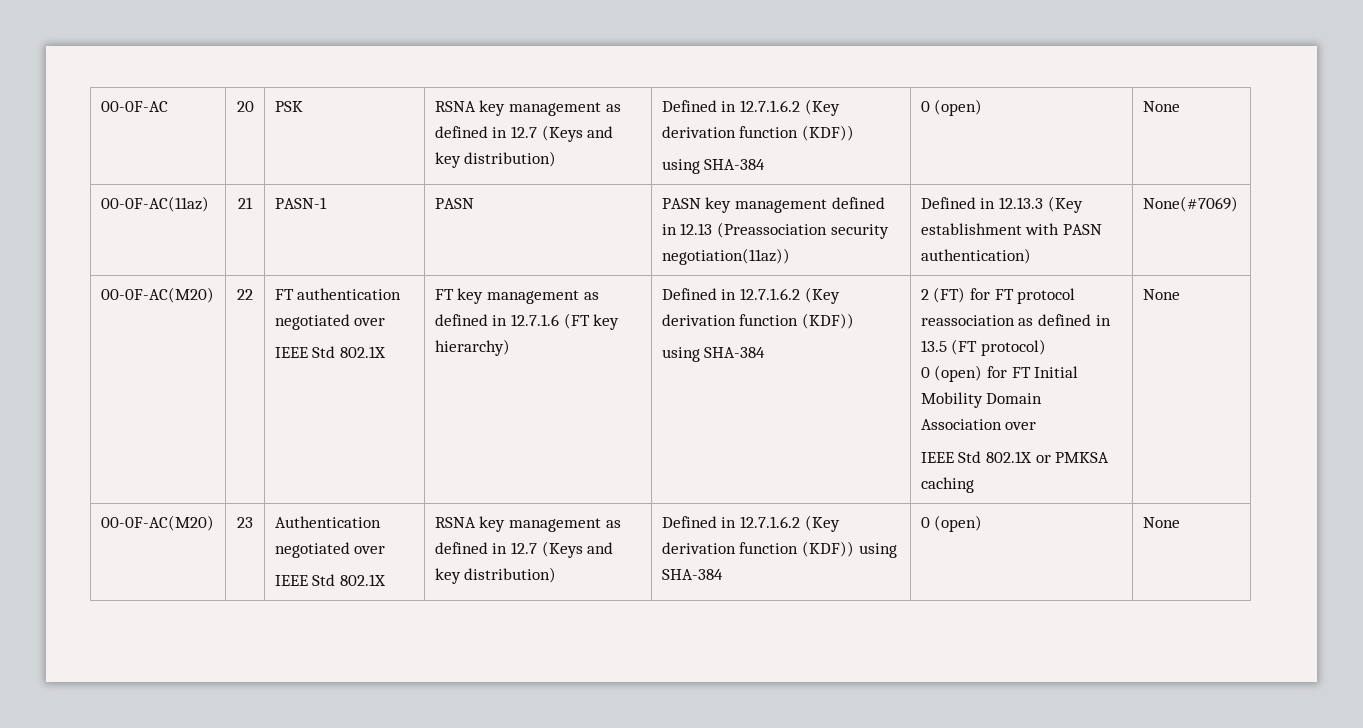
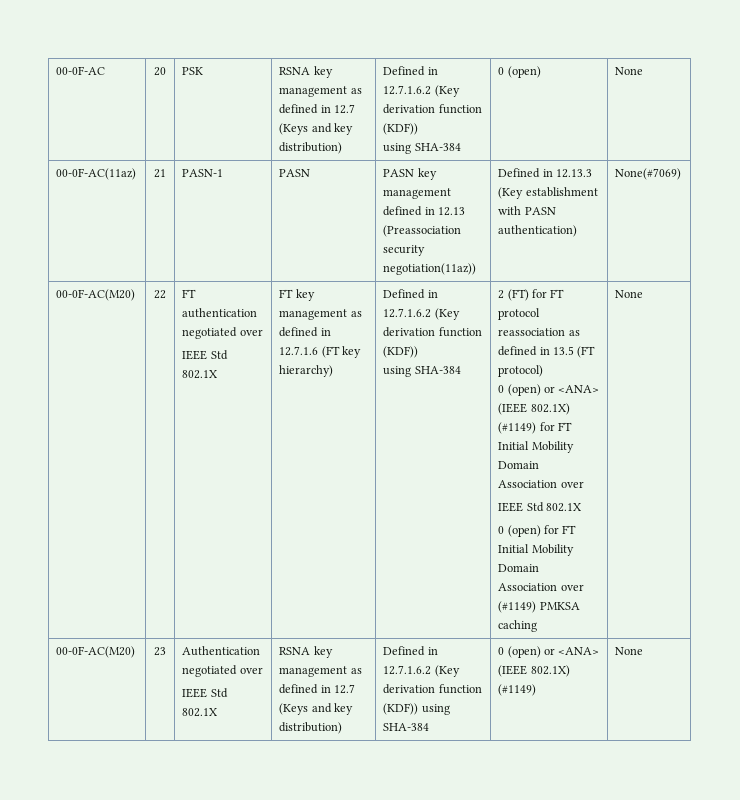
- 0 (open) for FT Initial Mobility Domain Association over
- IEEE Std 802.1X or PMKSA caching
+ 0 (open) or <ANA> (IEEE 802.1X) (#1149) for FT Initial Mobility Domain Association over
+ IEEE Std 802.1X
+ 0 (open) for FT Initial Mobility Domain Association over (#1149) PMKSA caching
  00-0F-AC(M20) | 23 | Authentication negotiated over
- IEEE Std 802.1X | RSNA key management as defined in 12.7 (Keys and key distribution) | Defined in 12.7.1.6.2 (Key derivation function (KDF)) using SHA-384 | 0 (open) | None
+ IEEE Std 802.1X | RSNA key management as defined in 12.7 (Keys and key distribution) | Defined in 12.7.1.6.2 (Key derivation function (KDF)) using SHA-384 | 0 (open) or <ANA> (IEEE 802.1X) (#1149) | None

